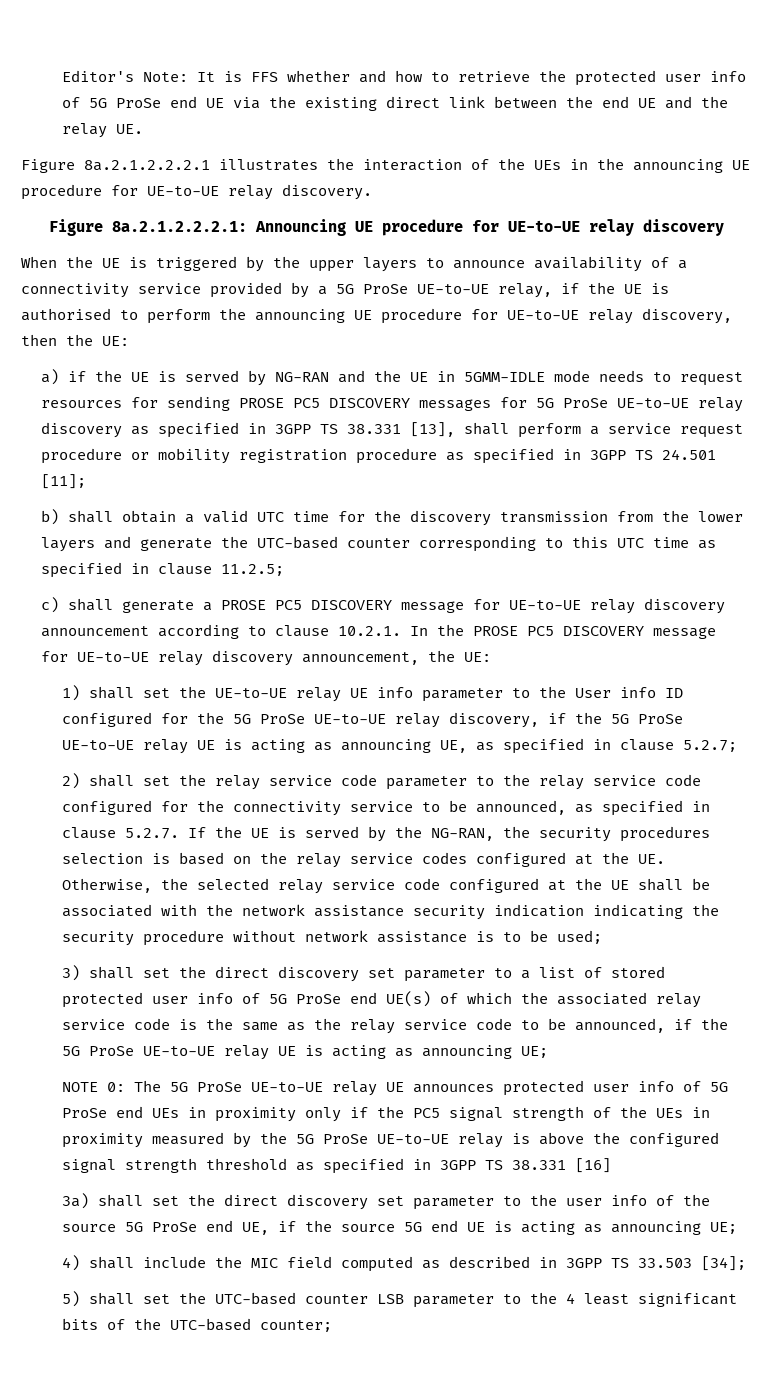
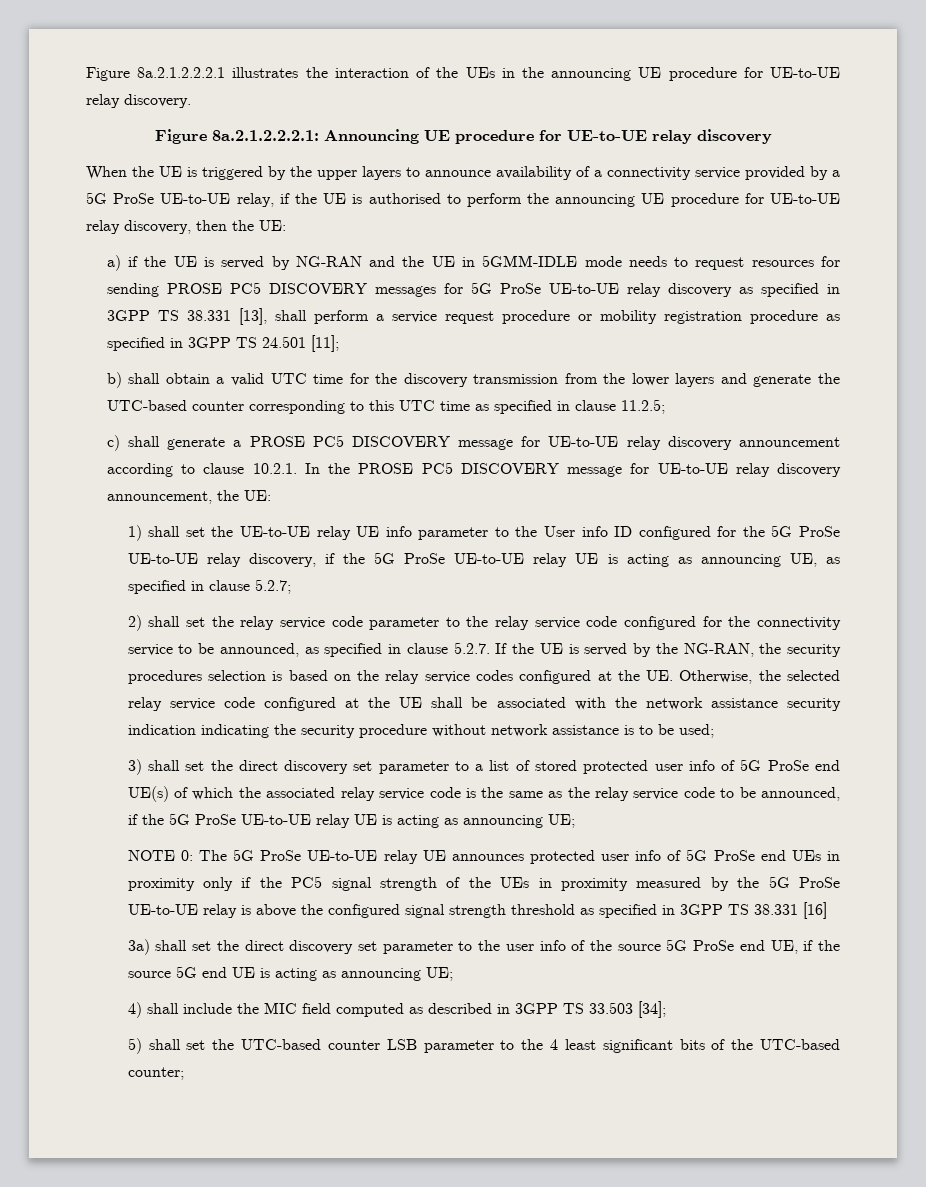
- Editor's Note: It is FFS whether and how to retrieve the protected user info of 5G ProSe end UE via the existing direct link between the end UE and the relay UE.

